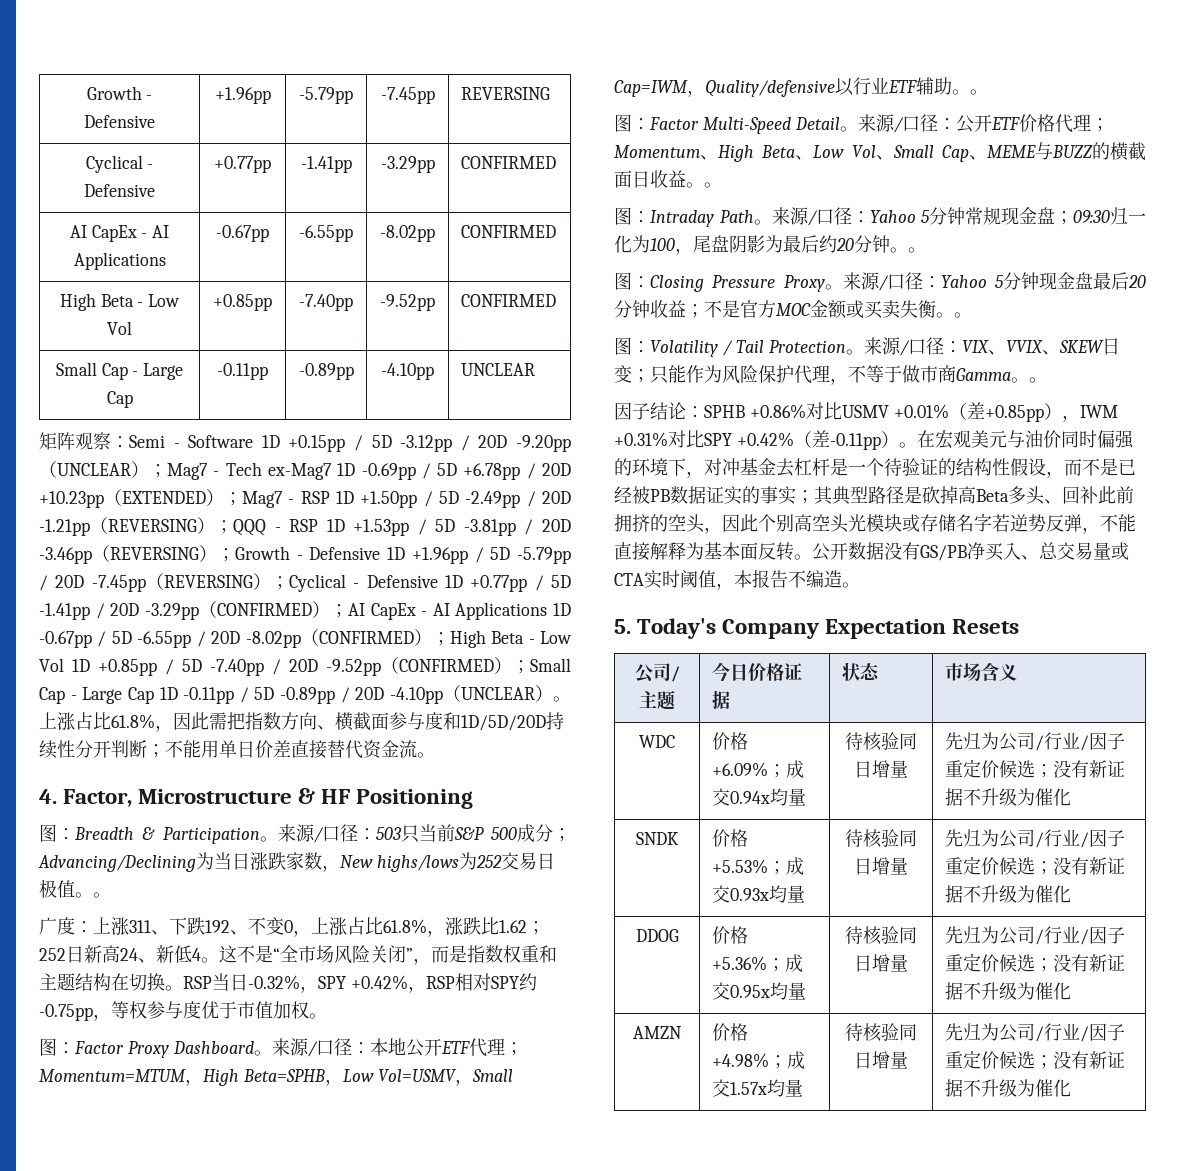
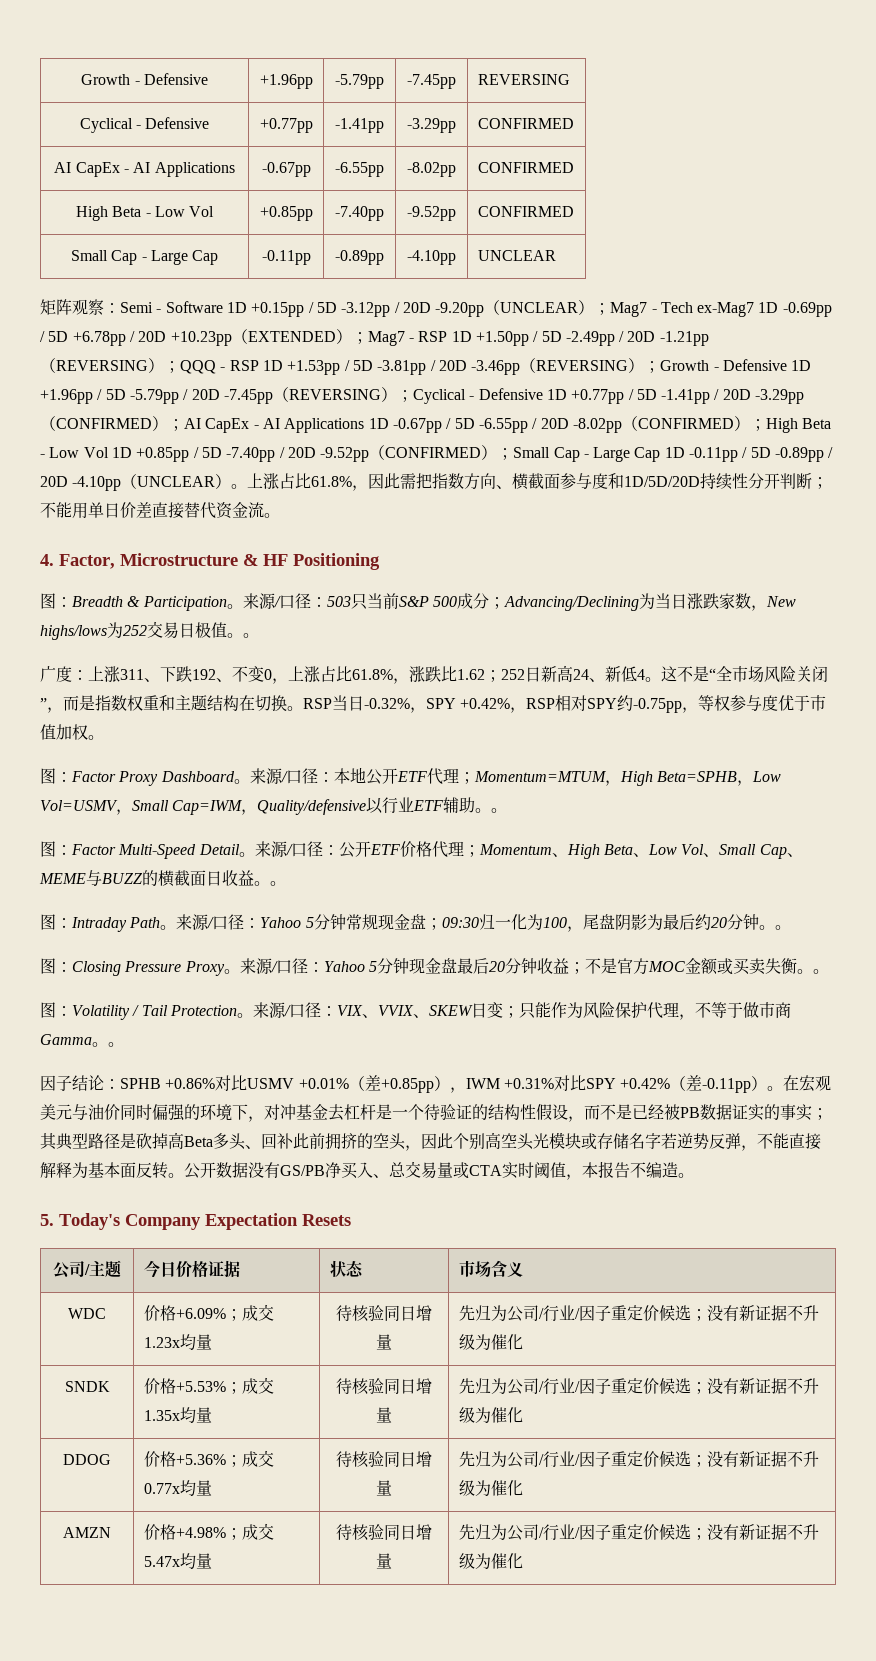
- WDC | 价格+6.09%；成交0.94x均量 | 待核验同日增量 | 先归为公司/行业/因子重定价候选；没有新证据不升级为催化
+ WDC | 价格+6.09%；成交1.23x均量 | 待核验同日增量 | 先归为公司/行业/因子重定价候选；没有新证据不升级为催化
- SNDK | 价格+5.53%；成交0.93x均量 | 待核验同日增量 | 先归为公司/行业/因子重定价候选；没有新证据不升级为催化
+ SNDK | 价格+5.53%；成交1.35x均量 | 待核验同日增量 | 先归为公司/行业/因子重定价候选；没有新证据不升级为催化
- DDOG | 价格+5.36%；成交0.95x均量 | 待核验同日增量 | 先归为公司/行业/因子重定价候选；没有新证据不升级为催化
+ DDOG | 价格+5.36%；成交0.77x均量 | 待核验同日增量 | 先归为公司/行业/因子重定价候选；没有新证据不升级为催化
- AMZN | 价格+4.98%；成交1.57x均量 | 待核验同日增量 | 先归为公司/行业/因子重定价候选；没有新证据不升级为催化
+ AMZN | 价格+4.98%；成交5.47x均量 | 待核验同日增量 | 先归为公司/行业/因子重定价候选；没有新证据不升级为催化

